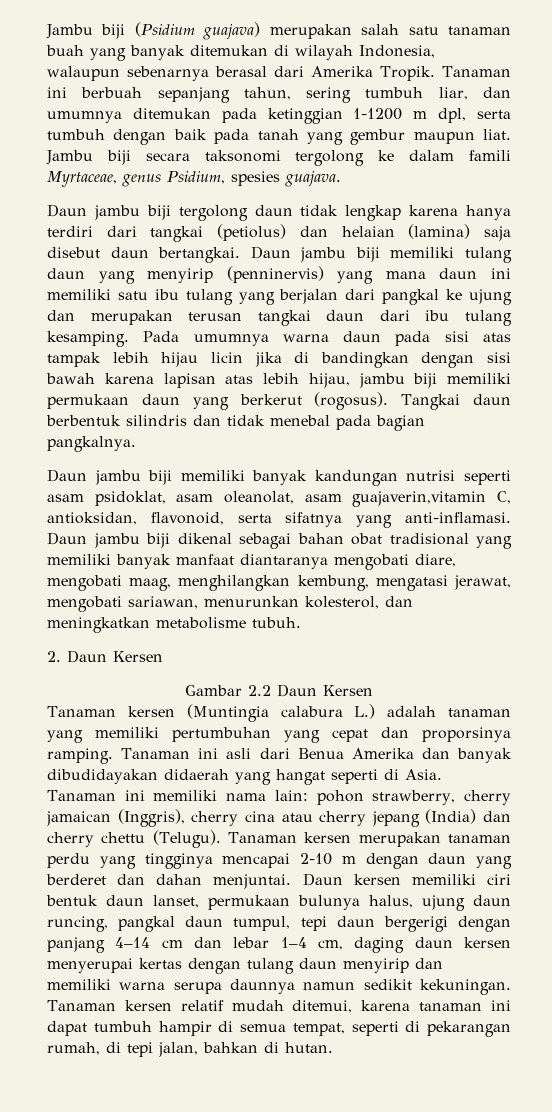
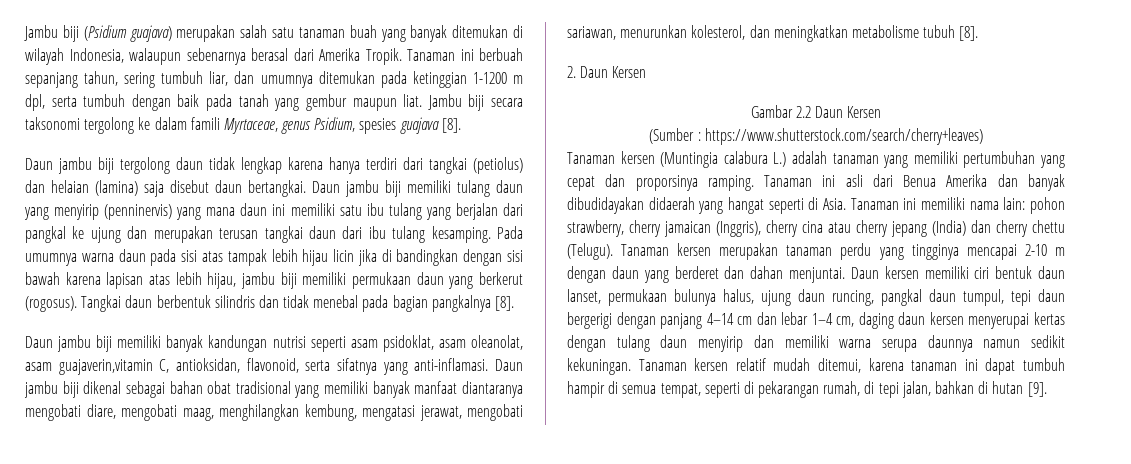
- Jambu biji secara taksonomi tergolong ke dalam famili Myrtaceae, genus Psidium, spesies guajava.
+ Jambu biji secara taksonomi tergolong ke dalam famili Myrtaceae, genus Psidium, spesies guajava [8].
- Tangkai daun berbentuk silindris dan tidak menebal pada bagian pangkalnya.
+ Tangkai daun berbentuk silindris dan tidak menebal pada bagian pangkalnya [8].
- Daun jambu biji dikenal sebagai bahan obat tradisional yang memiliki banyak manfaat diantaranya mengobati diare, mengobati maag, menghilangkan kembung, mengatasi jerawat, mengobati sariawan, menurunkan kolesterol, dan meningkatkan metabolisme tubuh.
+ Daun jambu biji dikenal sebagai bahan obat tradisional yang memiliki banyak manfaat diantaranya mengobati diare, mengobati maag, menghilangkan kembung, mengatasi jerawat, mengobati sariawan, menurunkan kolesterol, dan meningkatkan metabolisme tubuh [8].
+ (Sumber : https://www.shutterstock.com/search/cherry+leaves)
- Tanaman kersen relatif mudah ditemui, karena tanaman ini dapat tumbuh hampir di semua tempat, seperti di pekarangan rumah, di tepi jalan, bahkan di hutan.
+ Tanaman kersen relatif mudah ditemui, karena tanaman ini dapat tumbuh hampir di semua tempat, seperti di pekarangan rumah, di tepi jalan, bahkan di hutan [9].

